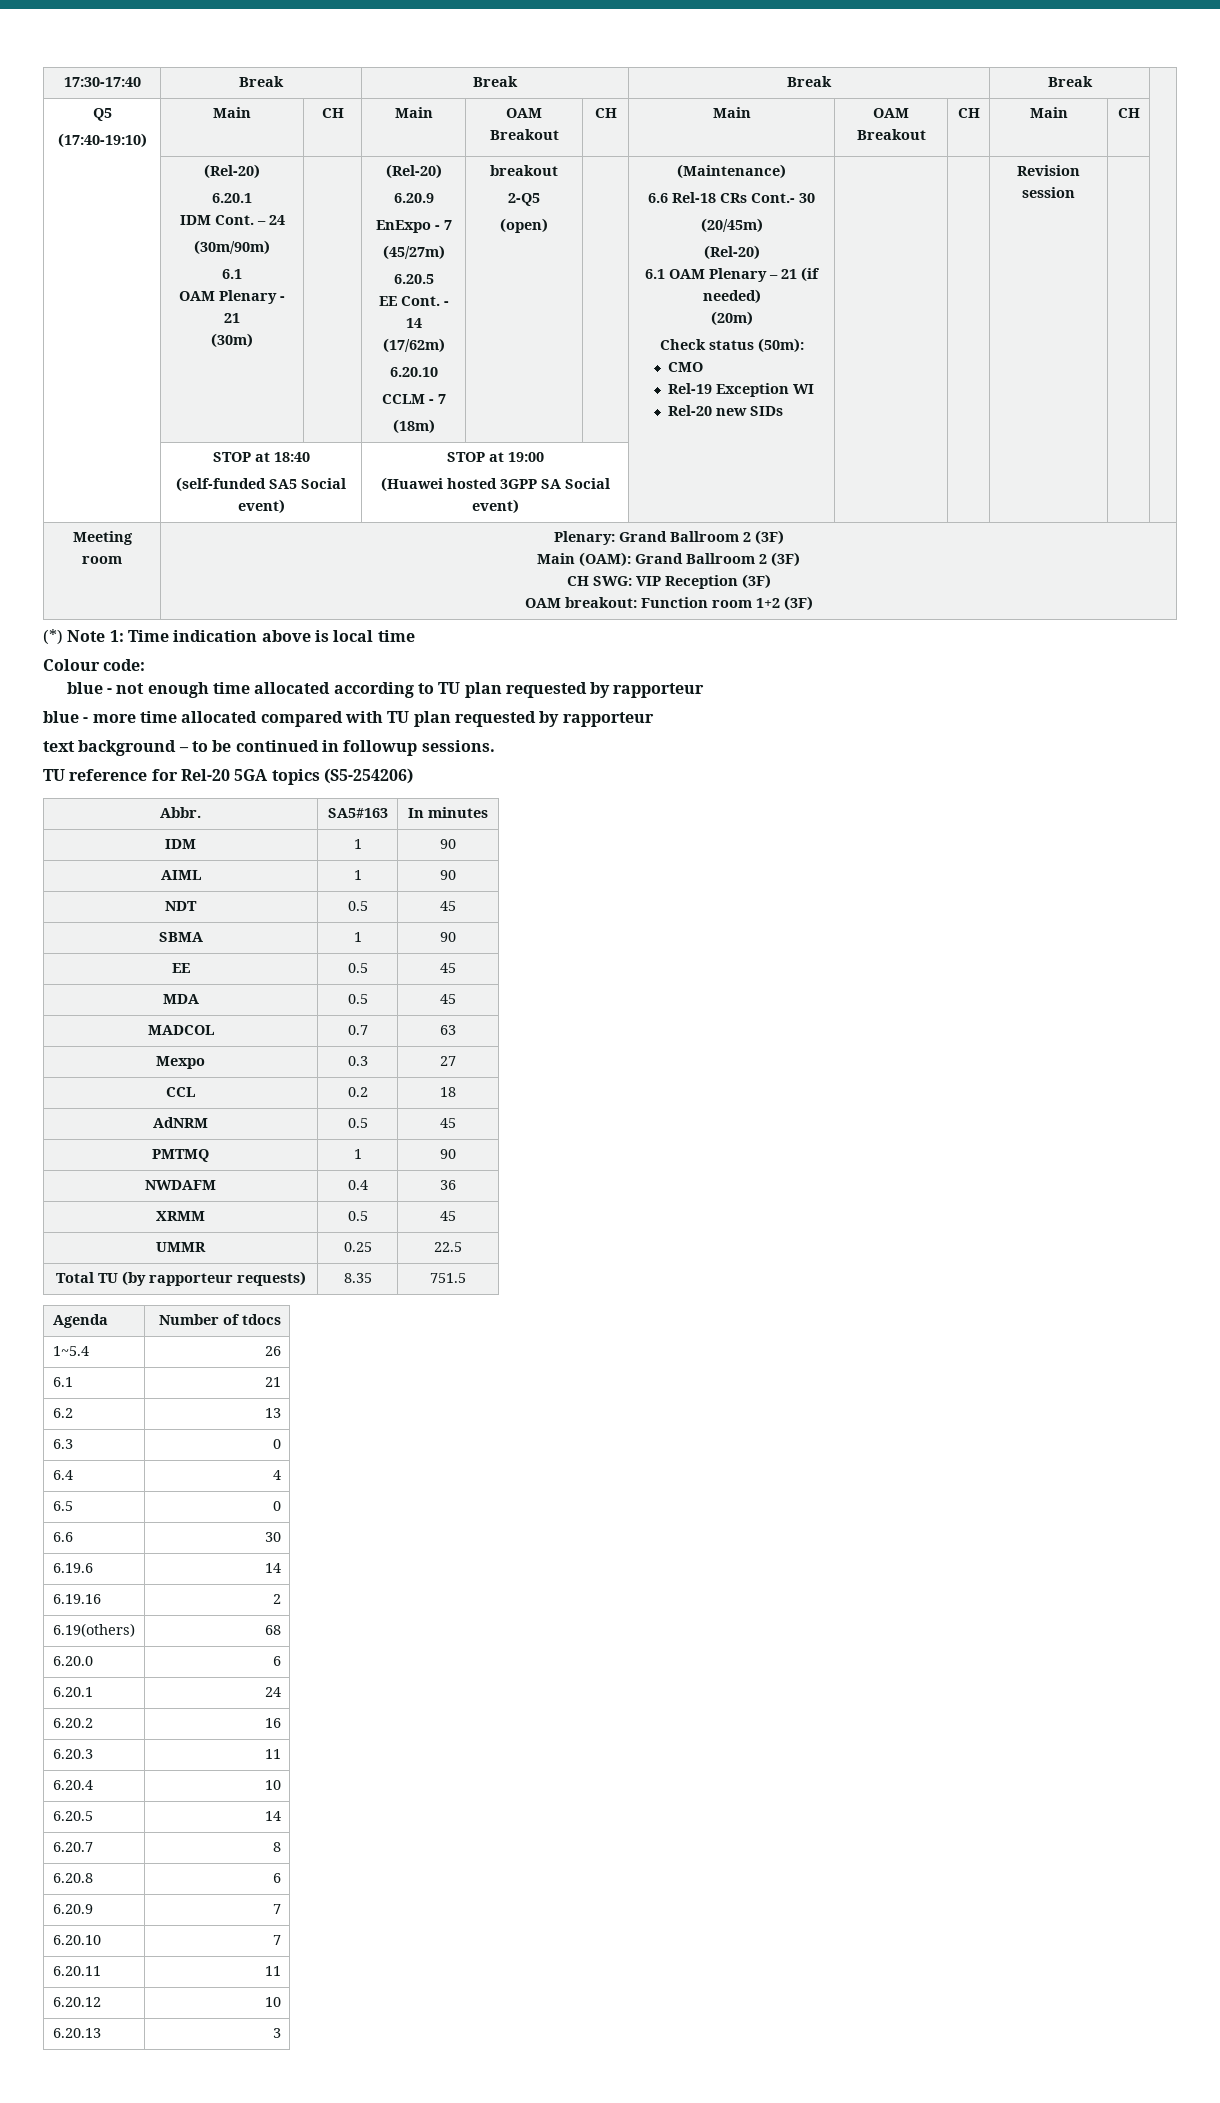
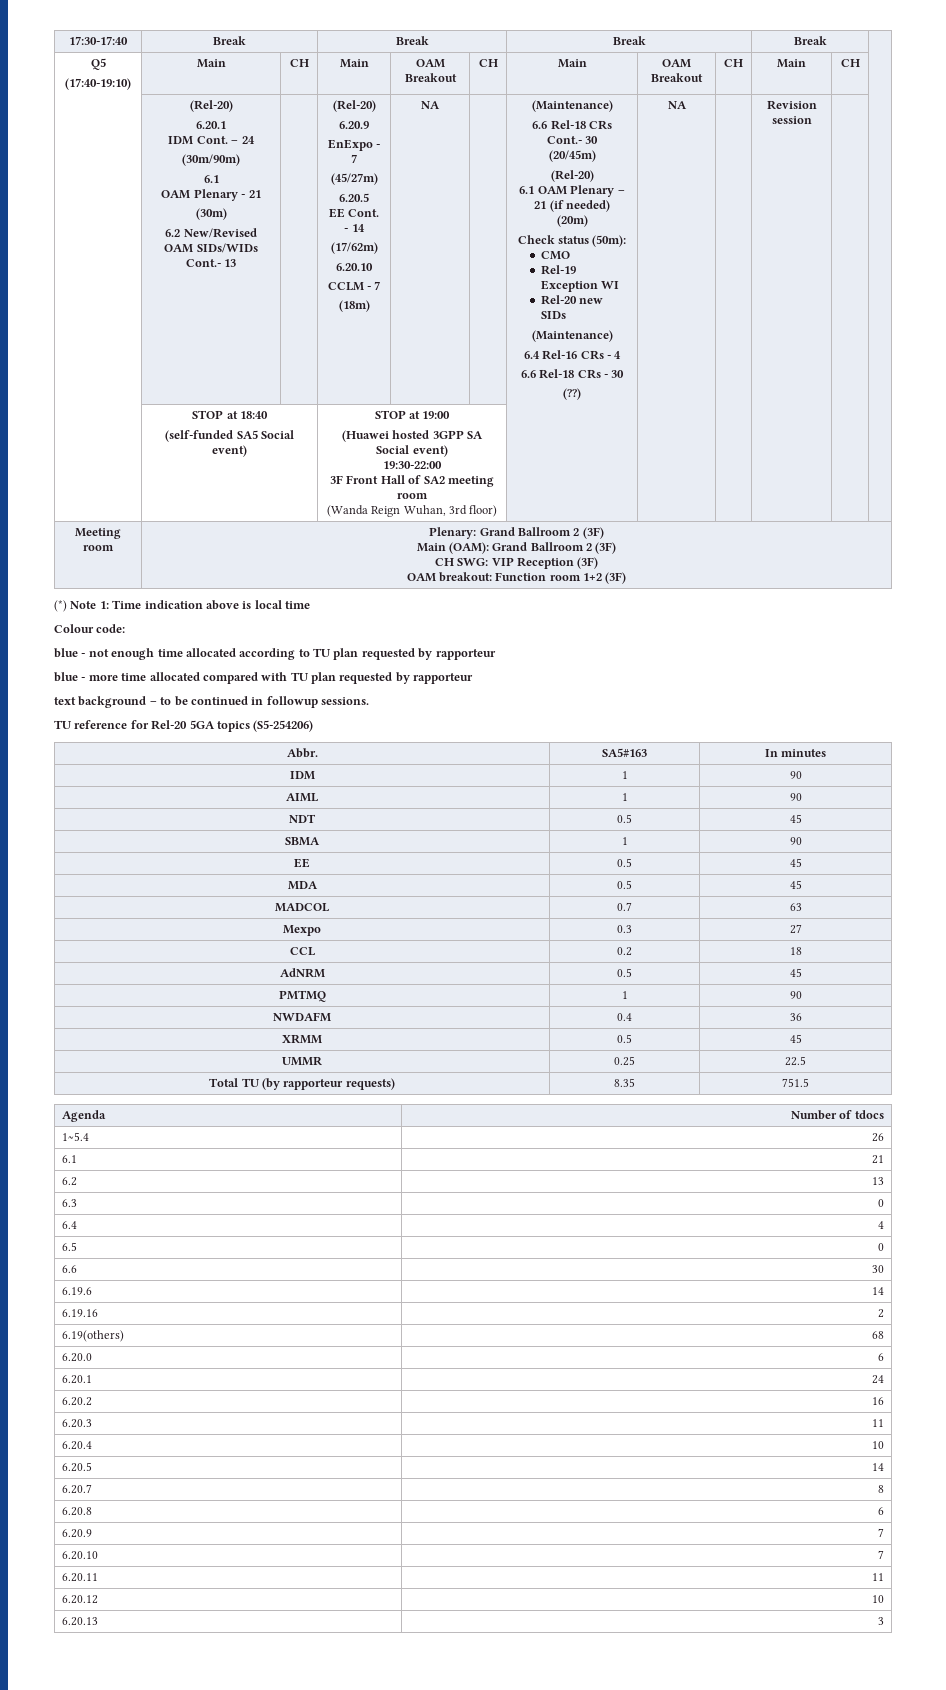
+ 6.2 New/Revised OAM SIDs/WIDs Cont.- 13
- (18m) | breakout
- 2-Q5
- (open)
+ (18m) | NA
  Rel-20 new SIDs
+ (Maintenance)
+ 6.4 Rel-16 CRs - 4
+ 6.6 Rel-18 CRs - 30
+ (??) | NA
  | STOP at 18:40
  (self-funded SA5 Social event) | STOP at 19:00
- (Huawei hosted 3GPP SA Social event) | | | | | |
+ (Huawei hosted 3GPP SA Social event)
+ 19:30-22:00
+ 3F Front Hall of SA2 meeting room
+ (Wanda Reign Wuhan, 3rd floor) | | | | | |

